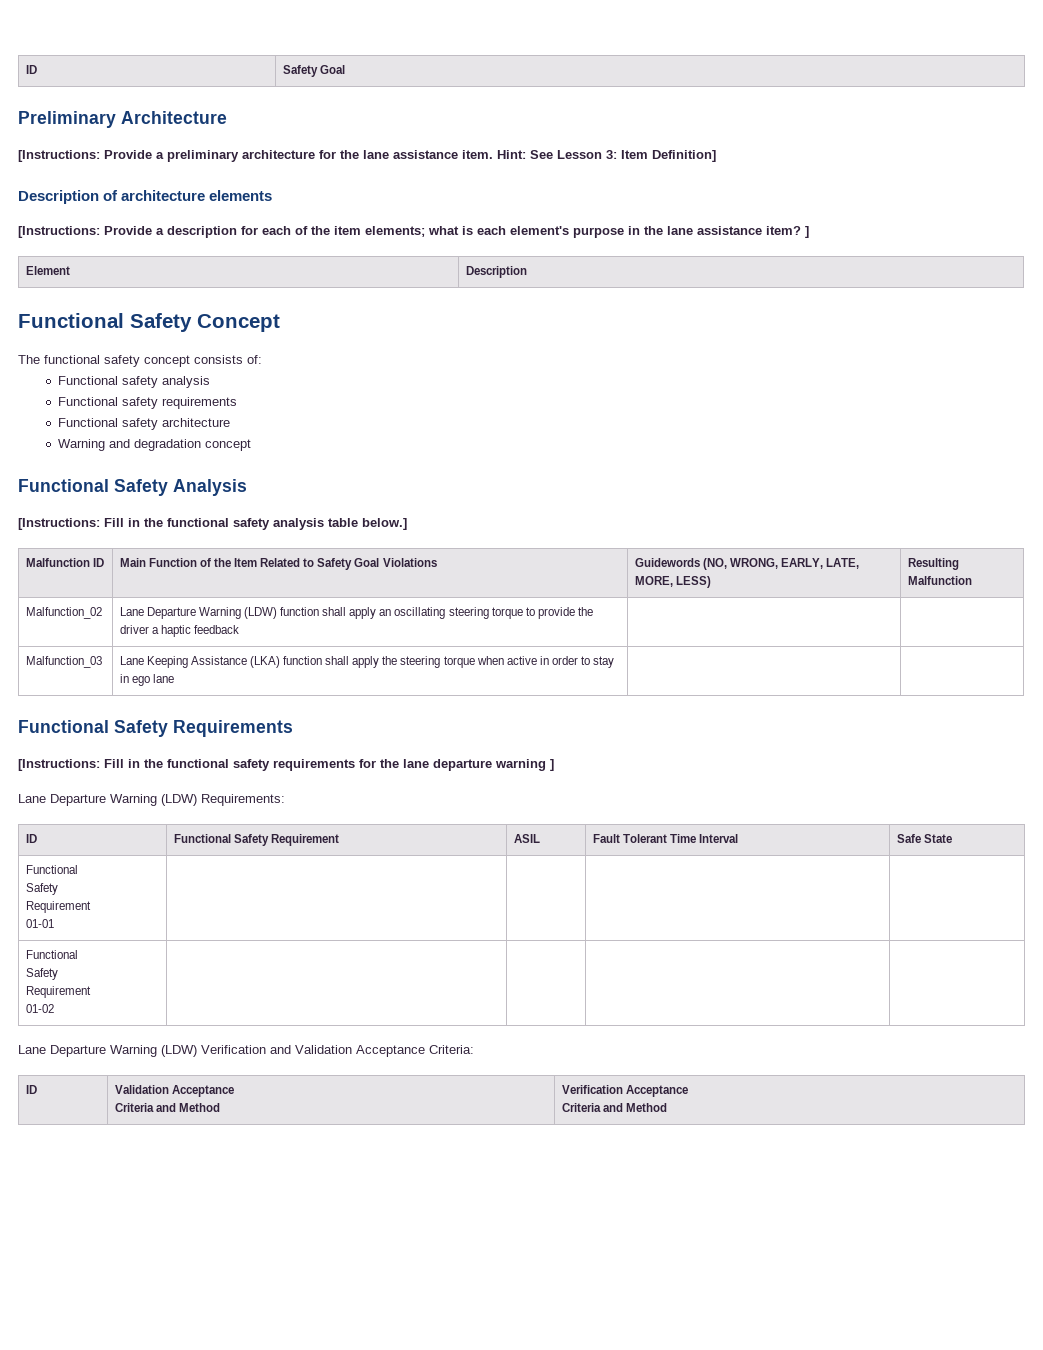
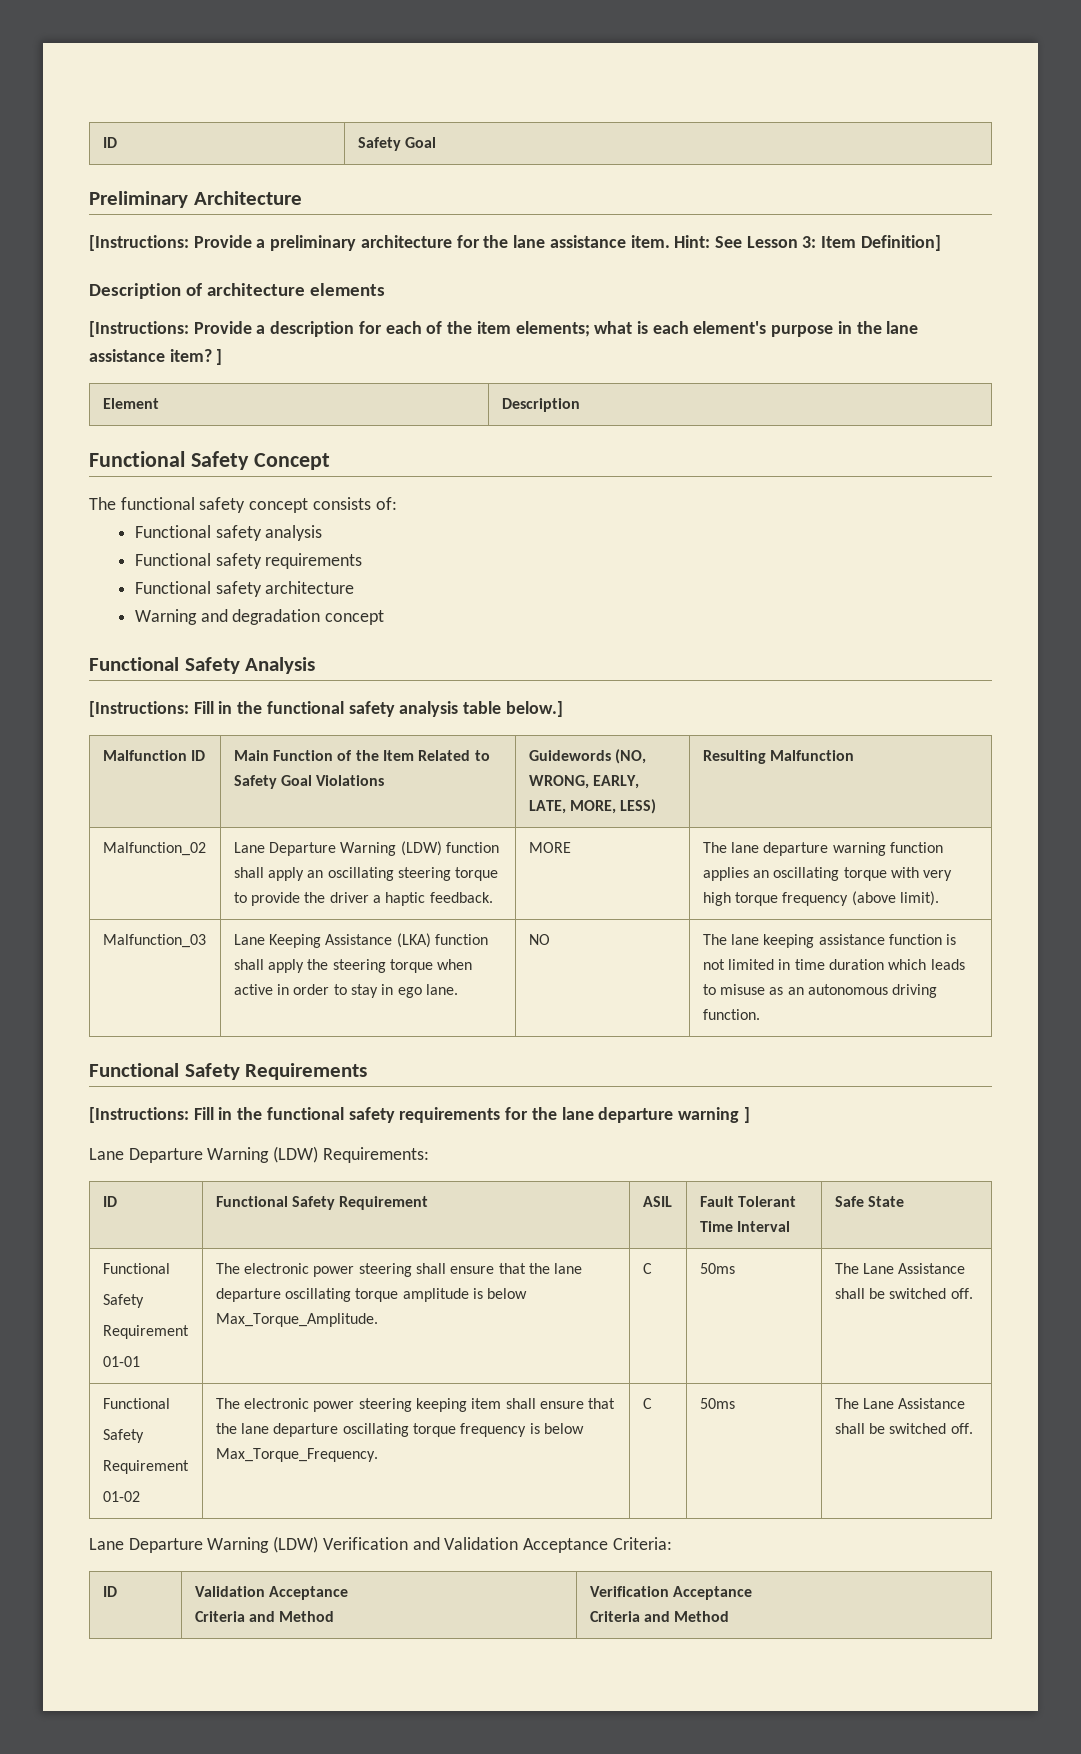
- Malfunction_02 | Lane Departure Warning (LDW) function shall apply an oscillating steering torque to provide the driver a haptic feedback | |
+ Malfunction_02 | Lane Departure Warning (LDW) function shall apply an oscillating steering torque to provide the driver a haptic feedback. | MORE | The lane departure warning function applies an oscillating torque with very high torque frequency (above limit).
- Lane Keeping Assistance (LKA) function shall apply the steering torque when active in order to stay in ego lane
+ Lane Keeping Assistance (LKA) function shall apply the steering torque when active in order to stay in ego lane. | NO | The lane keeping assistance function is not limited in time duration which leads to misuse as an autonomous driving function.
  ID | Functional Safety Requirement | ASIL | Fault Tolerant Time Interval | Safe State
  Functional
  Safety
  Requirement
- 01-01 | | | |
+ 01-01 | The electronic power steering shall ensure that the lane departure oscillating torque amplitude is below Max_Torque_Amplitude. | C | 50ms | The Lane Assistance shall be switched off.
  Functional
  Safety
  Requirement
- 01-02 | | | |
+ 01-02 | The electronic power steering keeping item shall ensure that the lane departure oscillating torque frequency is below Max_Torque_Frequency. | C | 50ms | The Lane Assistance shall be switched off.

